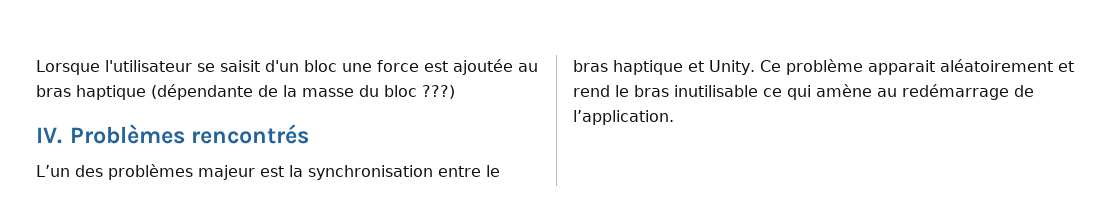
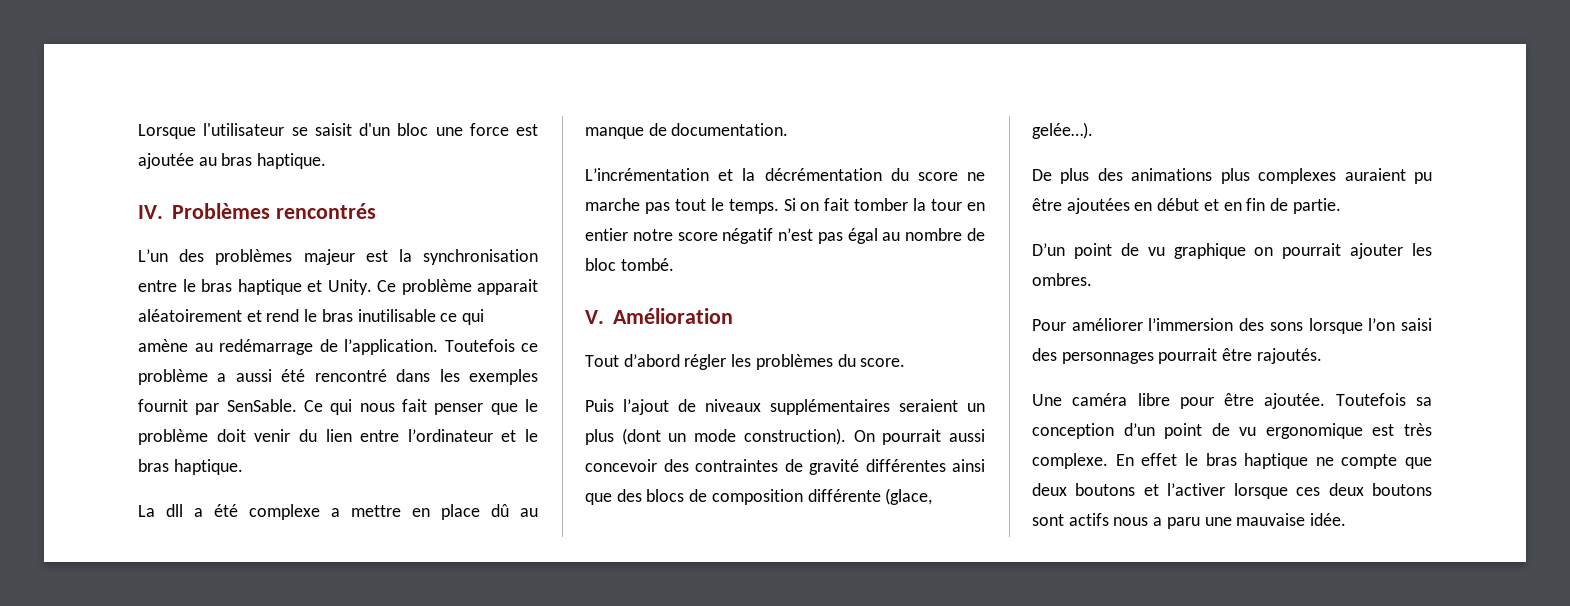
- Lorsque l'utilisateur se saisit d'un bloc une force est ajoutée au bras haptique (dépendante de la masse du bloc ???)
+ Lorsque l'utilisateur se saisit d'un bloc une force est ajoutée au bras haptique.
+ Toutefois ce problème a aussi été rencontré dans les exemples fournit par SenSable. Ce qui nous fait penser que le problème doit venir du lien entre l’ordinateur et le bras haptique.
+ La dll a été complexe a mettre en place dû au manque de documentation.
+ L’incrémentation et la décrémentation du score ne marche pas tout le temps. Si on fait tomber la tour en entier notre score négatif n’est pas égal au nombre de bloc tombé.
+ V. Amélioration
+ Tout d’abord régler les problèmes du score.
+ Puis l’ajout de niveaux supplémentaires seraient un plus (dont un mode construction). On pourrait aussi concevoir des contraintes de gravité différentes ainsi que des blocs de composition différente (glace, gelée…).
+ De plus des animations plus complexes auraient pu être ajoutées en début et en fin de partie.
+ D’un point de vu graphique on pourrait ajouter les ombres.
+ Pour améliorer l’immersion des sons lorsque l’on saisi des personnages pourrait être rajoutés.
+ Une caméra libre pour être ajoutée. Toutefois sa conception d’un point de vu ergonomique est très complexe. En effet le bras haptique ne compte que deux boutons et l’activer lorsque ces deux boutons sont actifs nous a paru une mauvaise idée.

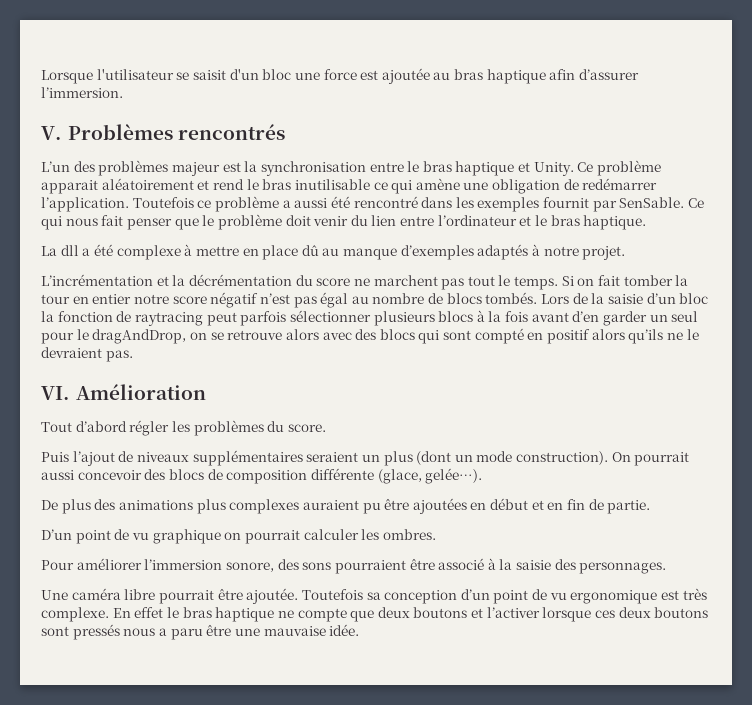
- Lorsque l'utilisateur se saisit d'un bloc une force est ajoutée au bras haptique.
- IV. Problèmes rencontrés
+ Lorsque l'utilisateur se saisit d'un bloc une force est ajoutée au bras haptique afin d’assurer l’immersion.
+ V. Problèmes rencontrés
- Ce problème apparait aléatoirement et rend le bras inutilisable ce qui amène au redémarrage de l’application.
+ Ce problème apparait aléatoirement et rend le bras inutilisable ce qui amène une obligation de redémarrer l’application.
- La dll a été complexe a mettre en place dû au manque de documentation.
+ La dll a été complexe à mettre en place dû au manque d’exemples adaptés à notre projet.
- L’incrémentation et la décrémentation du score ne marche pas tout le temps.
+ L’incrémentation et la décrémentation du score ne marchent pas tout le temps.
- Si on fait tomber la tour en entier notre score négatif n’est pas égal au nombre de bloc tombé.
- V. Amélioration
+ Si on fait tomber la tour en entier notre score négatif n’est pas égal au nombre de blocs tombés. Lors de la saisie d’un bloc la fonction de raytracing peut parfois sélectionner plusieurs blocs à la fois avant d’en garder un seul pour le dragAndDrop, on se retrouve alors avec des blocs qui sont compté en positif alors qu’ils ne le devraient pas.
+ VI. Amélioration
- On pourrait aussi concevoir des contraintes de gravité différentes ainsi que des blocs de composition différente (glace, gelée…).
+ On pourrait aussi concevoir des blocs de composition différente (glace, gelée…).
- D’un point de vu graphique on pourrait ajouter les ombres.
+ D’un point de vu graphique on pourrait calculer les ombres.
- Pour améliorer l’immersion des sons lorsque l’on saisi des personnages pourrait être rajoutés.
+ Pour améliorer l’immersion sonore, des sons pourraient être associé à la saisie des personnages.
- Une caméra libre pour être ajoutée.
+ Une caméra libre pourrait être ajoutée.
- En effet le bras haptique ne compte que deux boutons et l’activer lorsque ces deux boutons sont actifs nous a paru une mauvaise idée.
+ En effet le bras haptique ne compte que deux boutons et l’activer lorsque ces deux boutons sont pressés nous a paru être une mauvaise idée.

